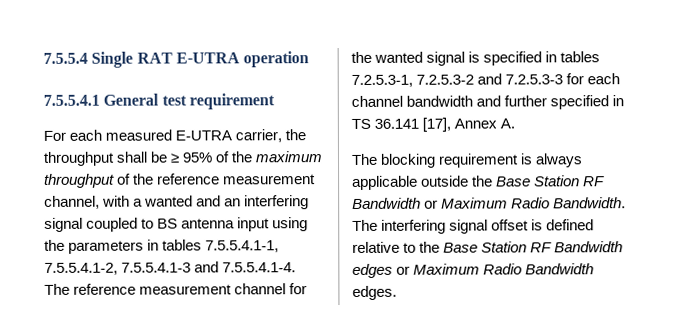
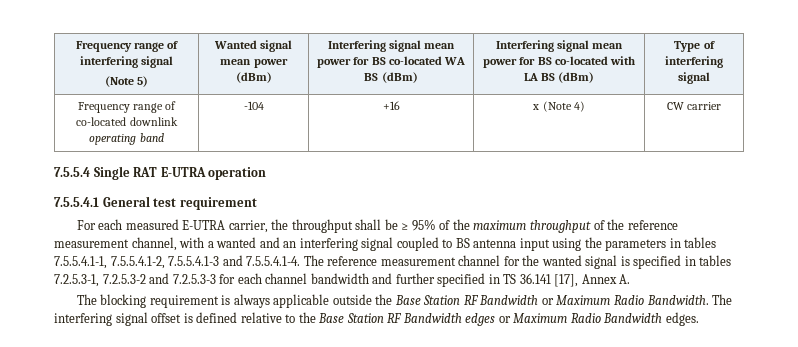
+ Frequency range of interfering signal
+ (Note 5) | Wanted signal mean power (dBm) | Interfering signal mean power for BS co-located WA BS (dBm) | Interfering signal mean power for BS co-located with LA BS (dBm) | Type of interfering signal
+ Frequency range of co-located downlink operating band | -104 | +16 | x (Note 4) | CW carrier

